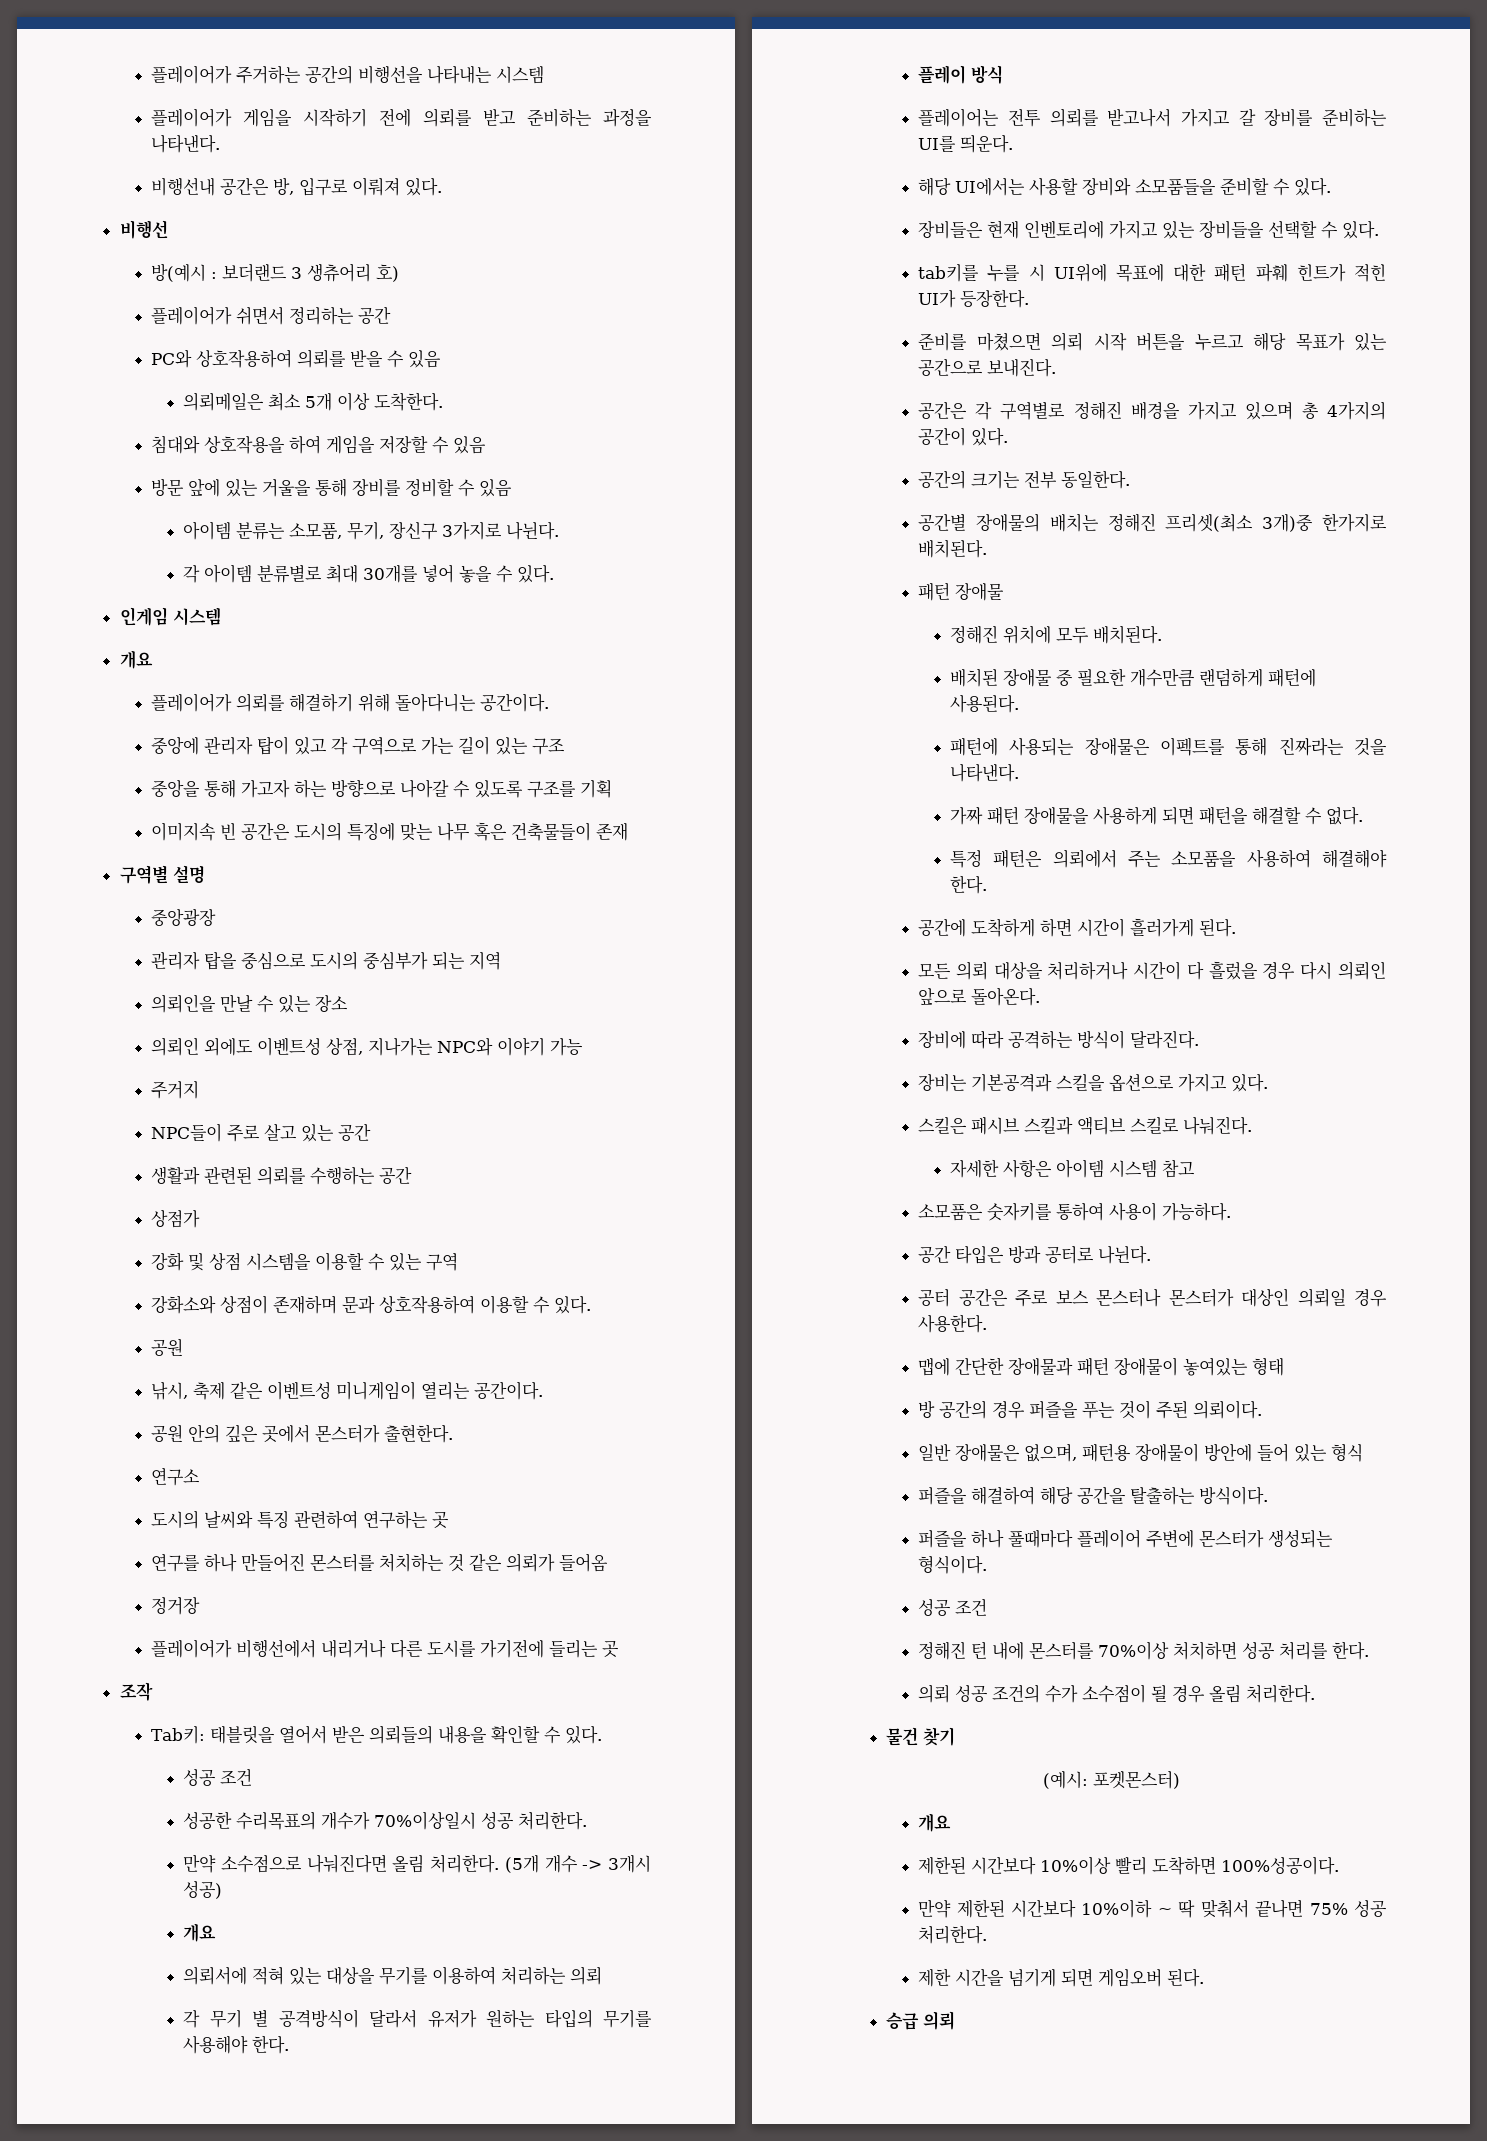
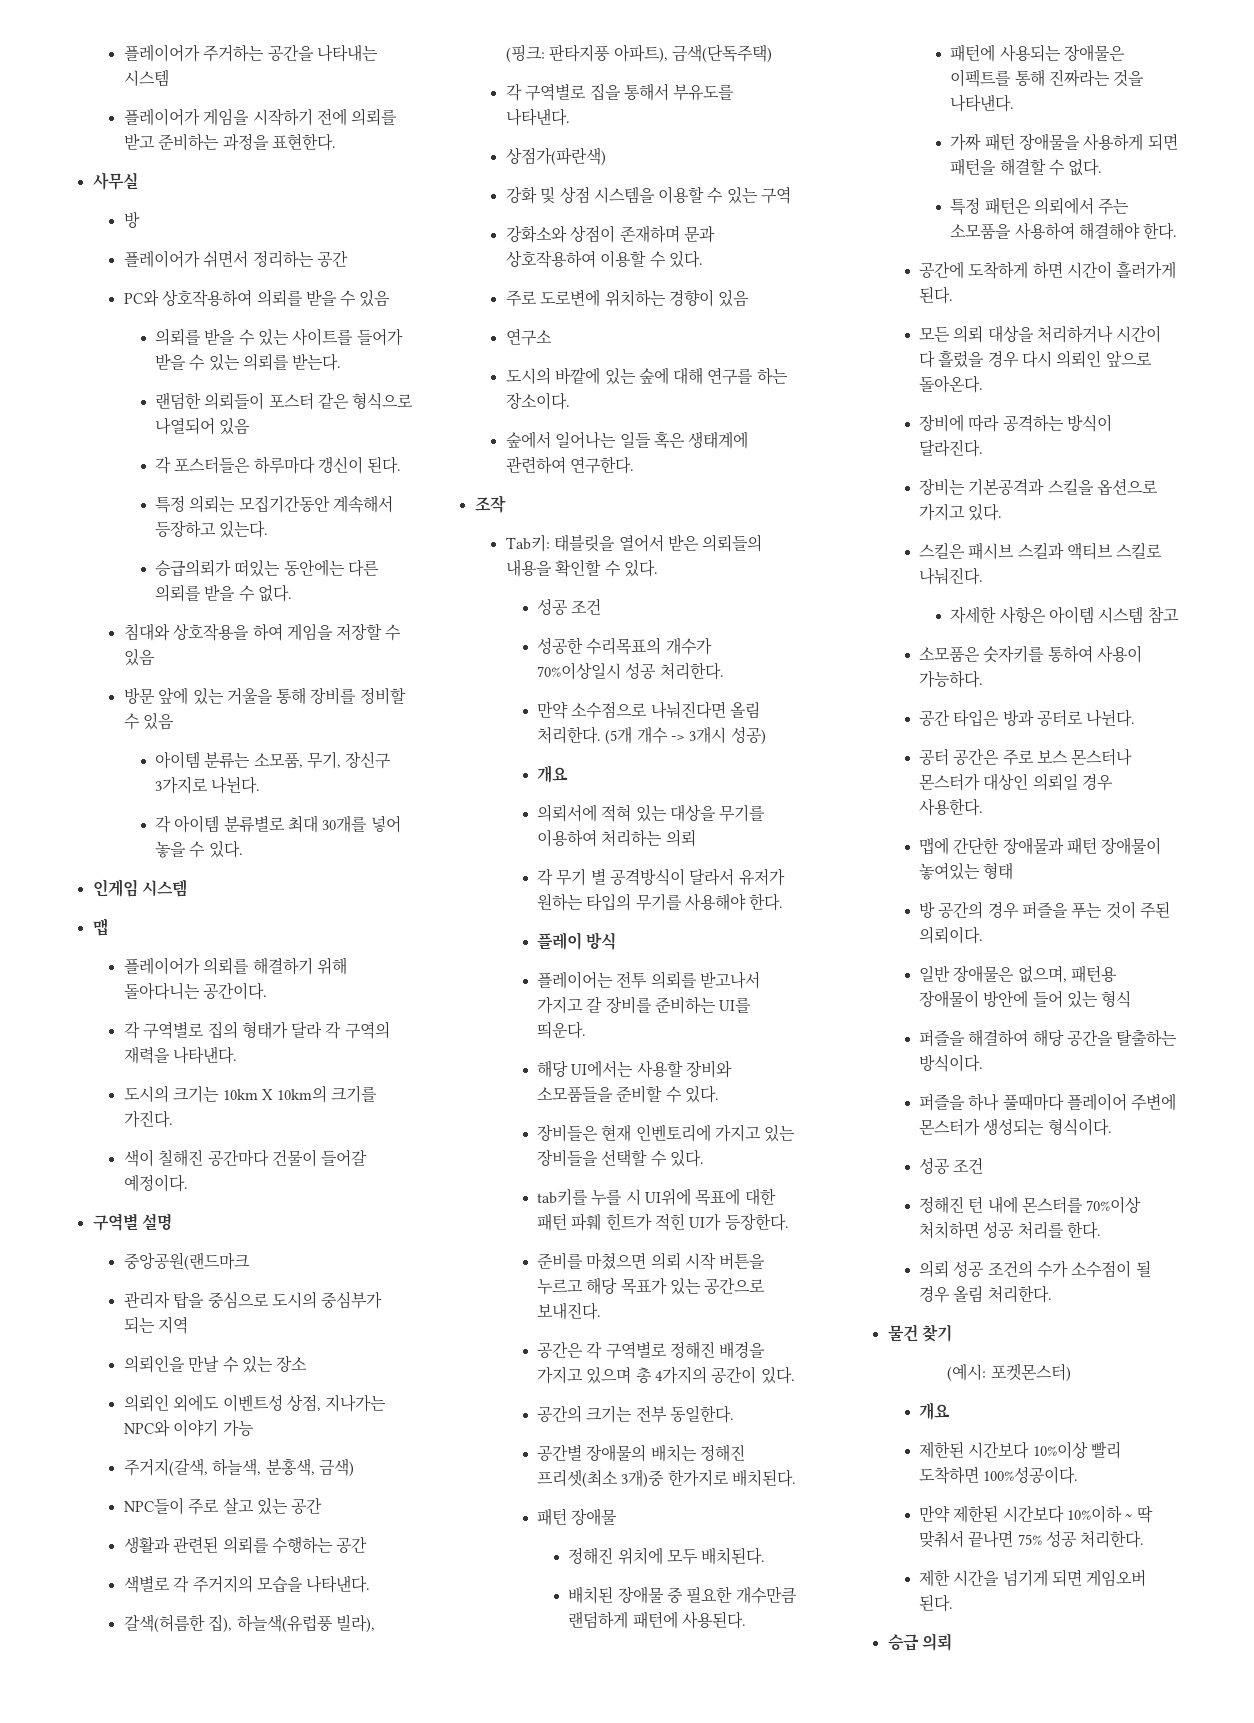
- 플레이어가 주거하는 공간의 비행선을 나타내는 시스템
+ 플레이어가 주거하는 공간을 나타내는 시스템
- 플레이어가 게임을 시작하기 전에 의뢰를 받고 준비하는 과정을 나타낸다.
- 비행선내 공간은 방, 입구로 이뤄져 있다.
- 비행선
- 방(예시 : 보더랜드 3 생츄어리 호)
+ 플레이어가 게임을 시작하기 전에 의뢰를 받고 준비하는 과정을 표현한다.
+ 사무실
+ 방
- 의뢰메일은 최소 5개 이상 도착한다.
+ 의뢰를 받을 수 있는 사이트를 들어가 받을 수 있는 의뢰를 받는다.
+ 랜덤한 의뢰들이 포스터 같은 형식으로 나열되어 있음
+ 각 포스터들은 하루마다 갱신이 된다.
+ 특정 의뢰는 모집기간동안 계속해서 등장하고 있는다.
+ 승급의뢰가 떠있는 동안에는 다른 의뢰를 받을 수 없다.
  인게임 시스템
- 개요
+ 맵
- 중앙에 관리자 탑이 있고 각 구역으로 가는 길이 있는 구조
- 중앙을 통해 가고자 하는 방향으로 나아갈 수 있도록 구조를 기획
- 이미지속 빈 공간은 도시의 특징에 맞는 나무 혹은 건축물들이 존재
+ 각 구역별로 집의 형태가 달라 각 구역의 재력을 나타낸다.
+ 도시의 크기는 10km X 10km의 크기를 가진다.
+ 색이 칠해진 공간마다 건물이 들어갈 예정이다.
- 중앙광장
+ 중앙공원(랜드마크
- 주거지
+ 주거지(갈색, 하늘색, 분홍색, 금색)
- 상점가
+ 색별로 각 주거지의 모습을 나타낸다.
+ 갈색(허름한 집), 하늘색(유럽풍 빌라), (핑크: 판타지풍 아파트), 금색(단독주택)
+ 각 구역별로 집을 통해서 부유도를 나타낸다.
+ 상점가(파란색)
  강화소와 상점이 존재하며 문과 상호작용하여 이용할 수 있다.
- 공원
- 낚시, 축제 같은 이벤트성 미니게임이 열리는 공간이다.
- 공원 안의 깊은 곳에서 몬스터가 출현한다.
+ 주로 도로변에 위치하는 경향이 있음
  연구소
- 도시의 날씨와 특징 관련하여 연구하는 곳
- 연구를 하나 만들어진 몬스터를 처치하는 것 같은 의뢰가 들어옴
- 정거장
- 플레이어가 비행선에서 내리거나 다른 도시를 가기전에 들리는 곳
+ 도시의 바깥에 있는 숲에 대해 연구를 하는 장소이다.
+ 숲에서 일어나는 일들 혹은 생태계에 관련하여 연구한다.

